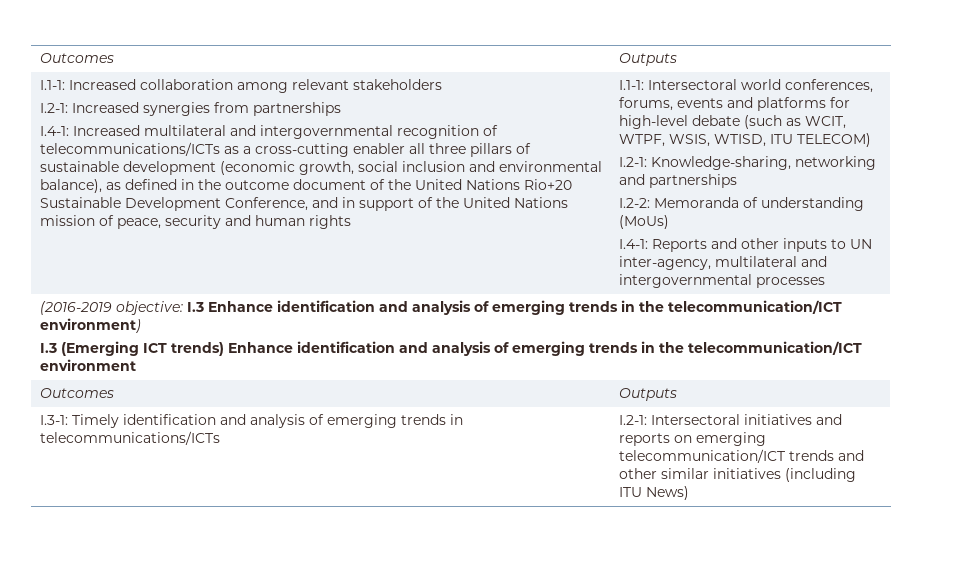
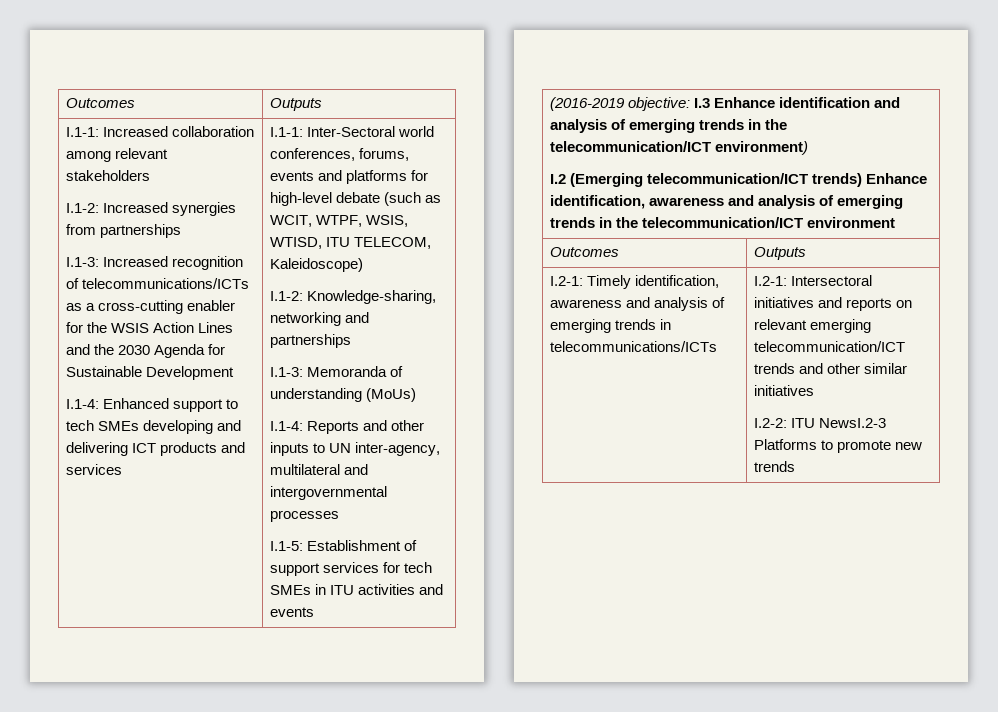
- I.2-1: Increased synergies from partnerships
+ I.1-2: Increased synergies from partnerships
- I.4-1: Increased multilateral and intergovernmental recognition of telecommunications/ICTs as a cross-cutting enabler all three pillars of sustainable development (economic growth, social inclusion and environmental balance), as defined in the outcome document of the United Nations Rio+20 Sustainable Development Conference, and in support of the United Nations mission of peace, security and human rights | I.1-1: Intersectoral world conferences, forums, events and platforms for high-level debate (such as WCIT, WTPF, WSIS, WTISD, ITU TELECOM)
- I.2-1: Knowledge-sharing, networking and partnerships
+ I.1-3: Increased recognition of telecommunications/ICTs as a cross-cutting enabler for the WSIS Action Lines and the 2030 Agenda for Sustainable Development
+ I.1-4: Enhanced support to tech SMEs developing and delivering ICT products and services | I.1-1: Inter-Sectoral world conferences, forums, events and platforms for high-level debate (such as WCIT, WTPF, WSIS, WTISD, ITU TELECOM, Kaleidoscope)
+ I.1-2: Knowledge-sharing, networking and partnerships
- I.2-2: Memoranda of understanding (MoUs)
+ I.1-3: Memoranda of understanding (MoUs)
- I.4-1: Reports and other inputs to UN inter-agency, multilateral and intergovernmental processes
+ I.1-4: Reports and other inputs to UN inter-agency, multilateral and intergovernmental processes
+ I.1-5: Establishment of support services for tech SMEs in ITU activities and events
  (2016-2019 objective: I.3 Enhance identification and analysis of emerging trends in the telecommunication/ICT environment)
- I.3 (Emerging ICT trends) Enhance identification and analysis of emerging trends in the telecommunication/ICT environment
+ I.2 (Emerging telecommunication/ICT trends) Enhance identification, awareness and analysis of emerging trends in the telecommunication/ICT environment
- I.3-1: Timely identification and analysis of emerging trends in telecommunications/ICTs | I.2-1: Intersectoral initiatives and reports on emerging telecommunication/ICT trends and other similar initiatives (including ITU News)
+ I.2-1: Timely identification, awareness and analysis of emerging trends in telecommunications/ICTs | I.2-1: Intersectoral initiatives and reports on relevant emerging telecommunication/ICT trends and other similar initiatives
+ I.2-2: ITU NewsI.2-3 Platforms to promote new trends

